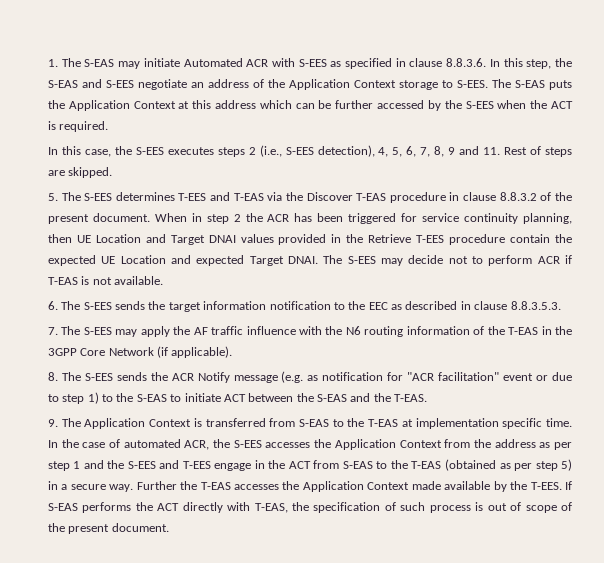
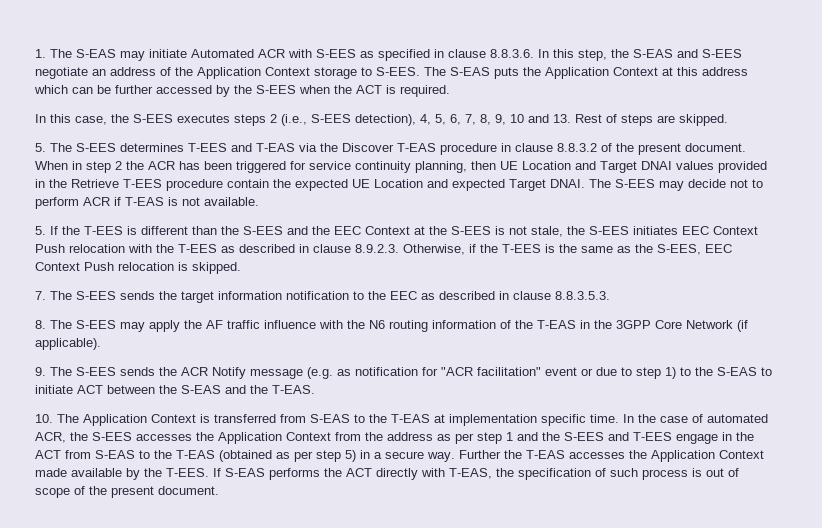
- In this case, the S-EES executes steps 2 (i.e., S-EES detection), 4, 5, 6, 7, 8, 9 and 11. Rest of steps are skipped.
+ In this case, the S-EES executes steps 2 (i.e., S-EES detection), 4, 5, 6, 7, 8, 9, 10 and 13. Rest of steps are skipped.
- 6. The S-EES sends the target information notification to the EEC as described in clause 8.8.3.5.3.
+ 5. If the T-EES is different than the S-EES and the EEC Context at the S-EES is not stale, the S-EES initiates EEC Context Push relocation with the T-EES as described in clause 8.9.2.3. Otherwise, if the T-EES is the same as the S-EES, EEC Context Push relocation is skipped.
+ 7. The S-EES sends the target information notification to the EEC as described in clause 8.8.3.5.3.
- 7. The S-EES may apply the AF traffic influence with the N6 routing information of the T-EAS in the 3GPP Core Network (if applicable).
+ 8. The S-EES may apply the AF traffic influence with the N6 routing information of the T-EAS in the 3GPP Core Network (if applicable).
- 8. The S-EES sends the ACR Notify message (e.g. as notification for "ACR facilitation" event or due to step 1) to the S-EAS to initiate ACT between the S-EAS and the T-EAS.
+ 9. The S-EES sends the ACR Notify message (e.g. as notification for "ACR facilitation" event or due to step 1) to the S-EAS to initiate ACT between the S-EAS and the T-EAS.
- 9. The Application Context is transferred from S-EAS to the T-EAS at implementation specific time.
+ 10. The Application Context is transferred from S-EAS to the T-EAS at implementation specific time.

